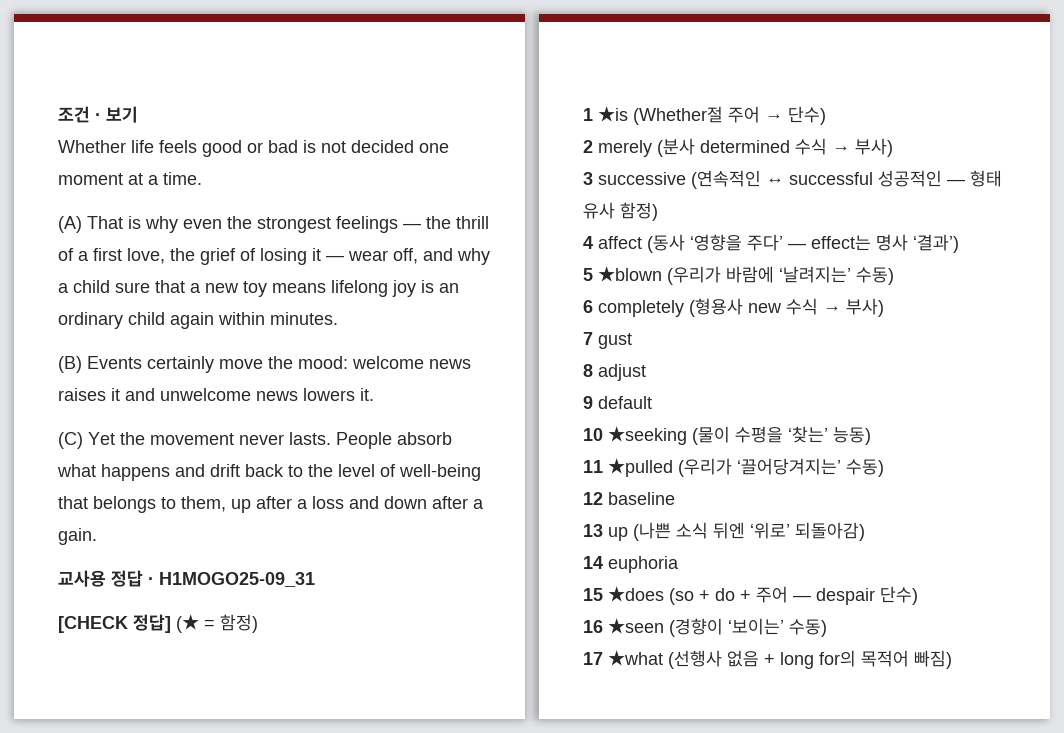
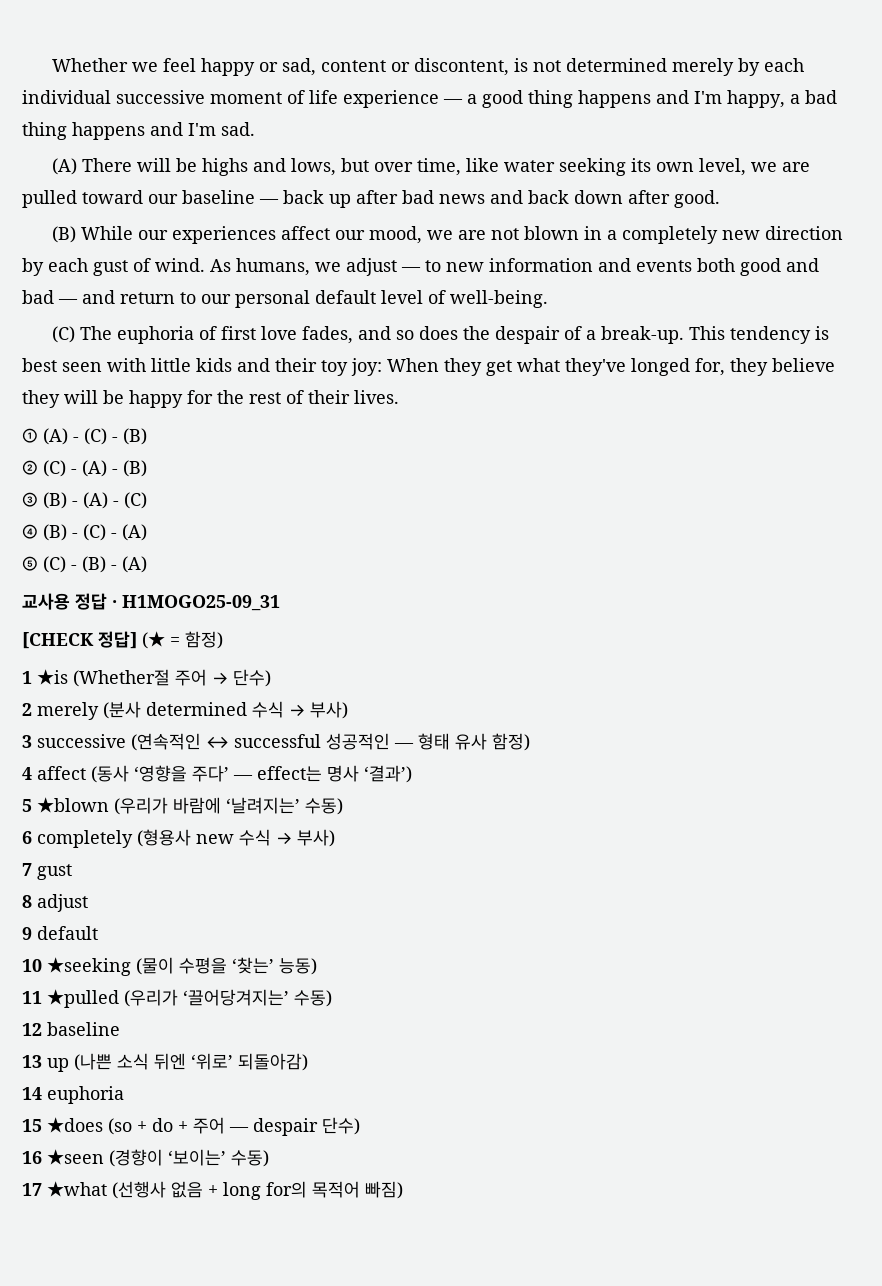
- 조건 · 보기
- Whether life feels good or bad is not decided one moment at a time.
- (A) That is why even the strongest feelings — the thrill of a first love, the grief of losing it — wear off, and why a child sure that a new toy means lifelong joy is an ordinary child again within minutes.
- (B) Events certainly move the mood: welcome news raises it and unwelcome news lowers it.
- (C) Yet the movement never lasts. People absorb what happens and drift back to the level of well-being that belongs to them, up after a loss and down after a gain.
+ Whether we feel happy or sad, content or discontent, is not determined merely by each individual successive moment of life experience — a good thing happens and I'm happy, a bad thing happens and I'm sad.
+ (A) There will be highs and lows, but over time, like water seeking its own level, we are pulled toward our baseline — back up after bad news and back down after good.
+ (B) While our experiences affect our mood, we are not blown in a completely new direction by each gust of wind. As humans, we adjust — to new information and events both good and bad — and return to our personal default level of well-being.
+ (C) The euphoria of first love fades, and so does the despair of a break-up. This tendency is best seen with little kids and their toy joy: When they get what they've longed for, they believe they will be happy for the rest of their lives.
+ ① (A) - (C) - (B)
+ ② (C) - (A) - (B)
+ ③ (B) - (A) - (C)
+ ④ (B) - (C) - (A)
+ ⑤ (C) - (B) - (A)

